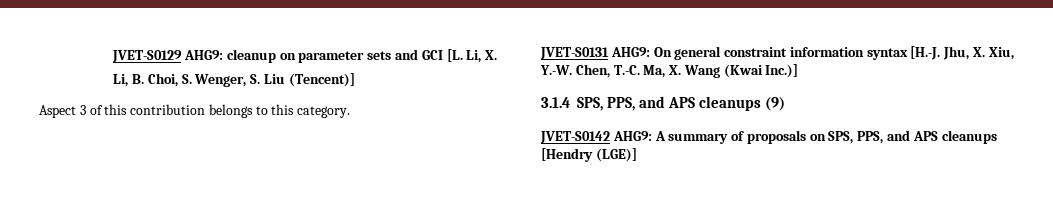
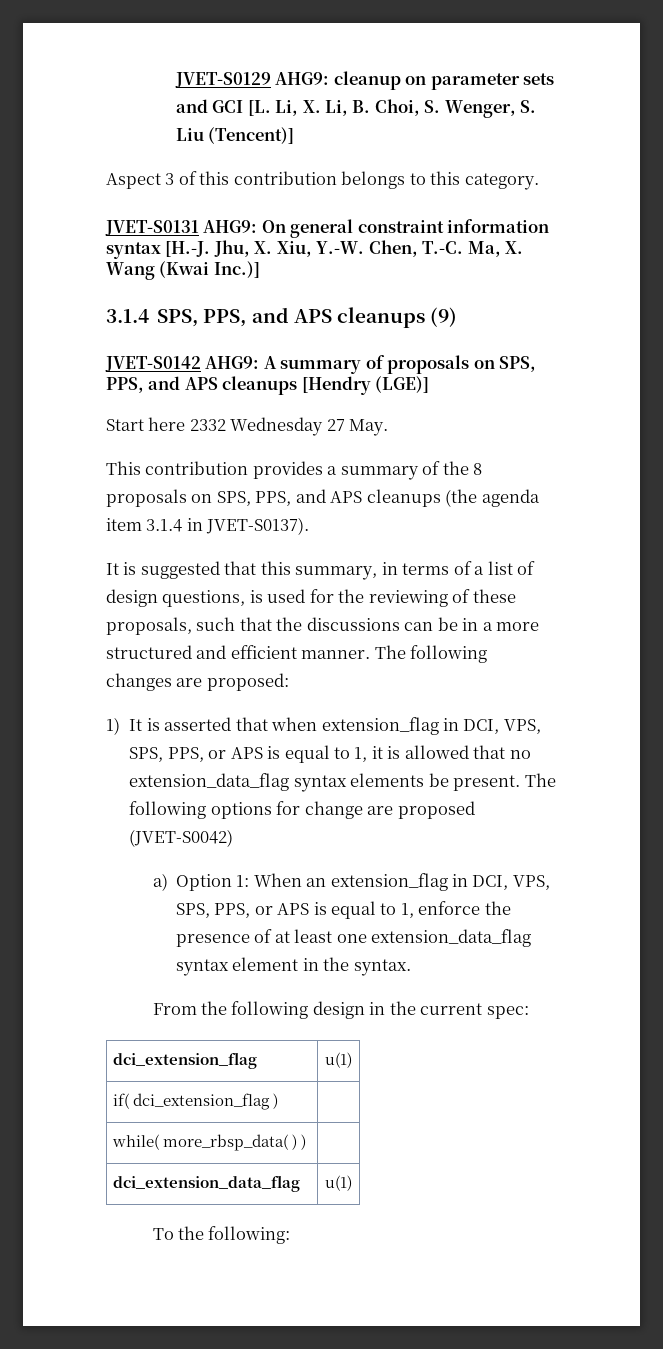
+ Start here 2332 Wednesday 27 May.
+ This contribution provides a summary of the 8 proposals on SPS, PPS, and APS cleanups (the agenda item 3.1.4 in JVET-S0137).
+ It is suggested that this summary, in terms of a list of design questions, is used for the reviewing of these proposals, such that the discussions can be in a more structured and efficient manner. The following changes are proposed:
+ 1) It is asserted that when extension_flag in DCI, VPS, SPS, PPS, or APS is equal to 1, it is allowed that no extension_data_flag syntax elements be present. The following options for change are proposed (JVET-S0042)
+ a) Option 1: When an extension_flag in DCI, VPS, SPS, PPS, or APS is equal to 1, enforce the presence of at least one extension_data_flag syntax element in the syntax.
+ From the following design in the current spec:
+ dci_extension_flag | u(1)
+ if( dci_extension_flag ) |
+ while( more_rbsp_data( ) ) |
+ dci_extension_data_flag | u(1)
+ To the following:

